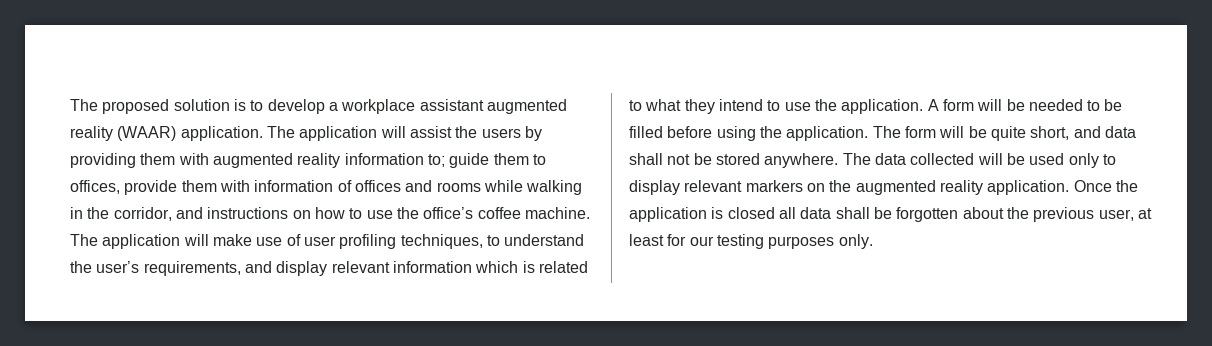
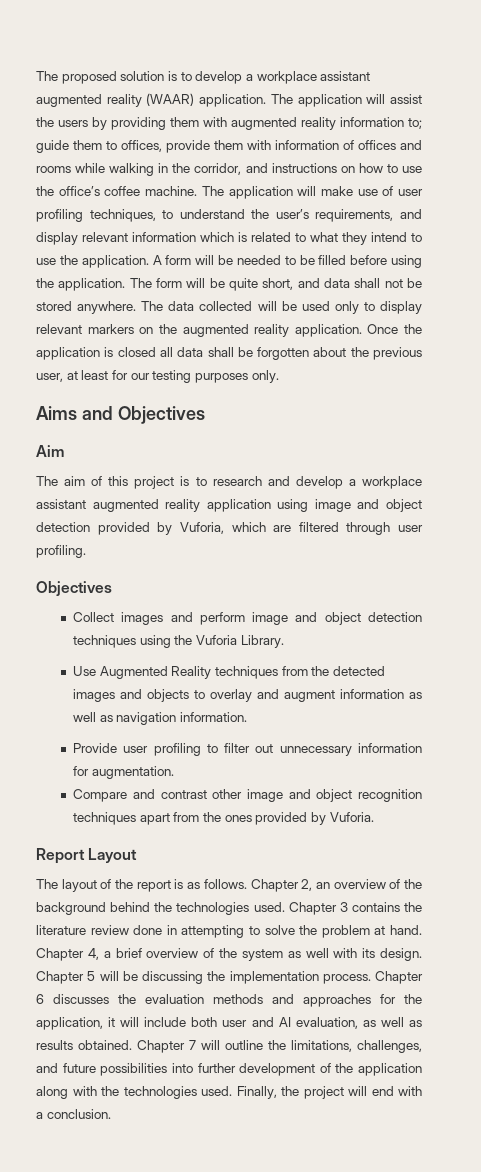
+ Aims and Objectives
+ Aim
+ The aim of this project is to research and develop a workplace assistant augmented reality application using image and object detection provided by Vuforia, which are filtered through user profiling.
+ Objectives
+ Collect images and perform image and object detection techniques using the Vuforia Library.
+ Use Augmented Reality techniques from the detected images and objects to overlay and augment information as well as navigation information.
+ Provide user profiling to filter out unnecessary information for augmentation.
+ Compare and contrast other image and object recognition techniques apart from the ones provided by Vuforia.
+ Report Layout
+ The layout of the report is as follows. Chapter 2, an overview of the background behind the technologies used. Chapter 3 contains the literature review done in attempting to solve the problem at hand. Chapter 4, a brief overview of the system as well with its design. Chapter 5 will be discussing the implementation process. Chapter 6 discusses the evaluation methods and approaches for the application, it will include both user and AI evaluation, as well as results obtained. Chapter 7 will outline the limitations, challenges, and future possibilities into further development of the application along with the technologies used. Finally, the project will end with a conclusion.

